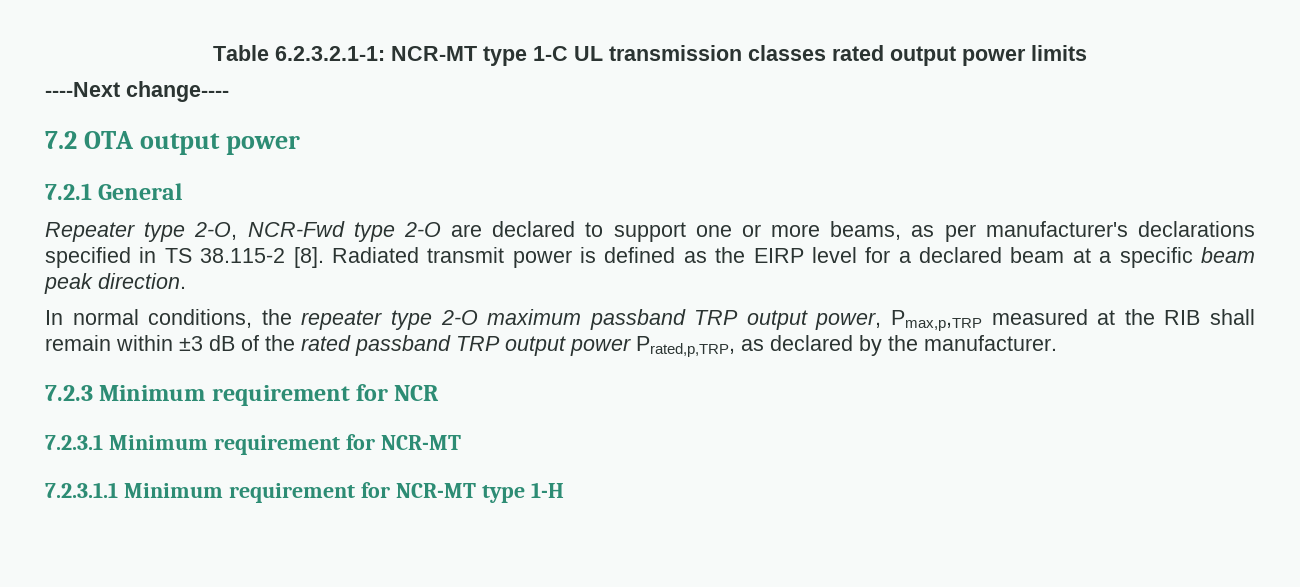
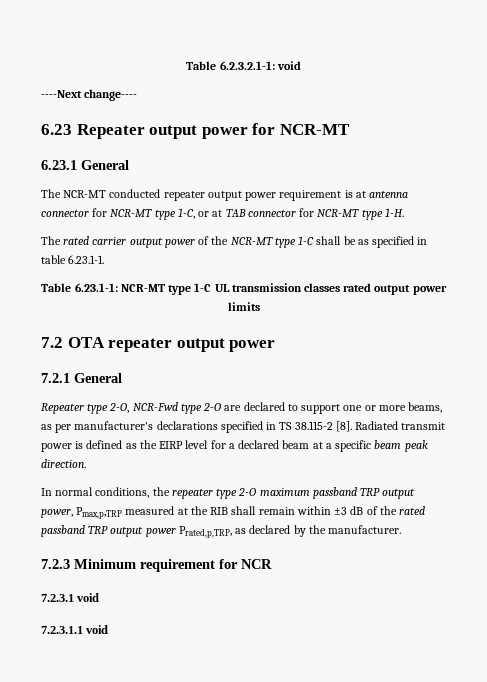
- Table 6.2.3.2.1-1: NCR-MT type 1-C UL transmission classes rated output power limits
+ Table 6.2.3.2.1-1: void
+ ----Next change----
+ 6.23 Repeater output power for NCR-MT
+ 6.23.1 General
+ The NCR-MT conducted repeater output power requirement is at antenna connector for NCR-MT type 1-C, or at TAB connector for NCR-MT type 1-H.
+ The rated carrier output power of the NCR-MT type 1-C shall be as specified in table 6.23.1-1.
+ Table 6.23.1-1: NCR-MT type 1-C UL transmission classes rated output power limits
- ----Next change----
- 7.2 OTA output power
+ 7.2 OTA repeater output power
- 7.2.3.1 Minimum requirement for NCR-MT
- 7.2.3.1.1 Minimum requirement for NCR-MT type 1-H
+ 7.2.3.1 void
+ 7.2.3.1.1 void

